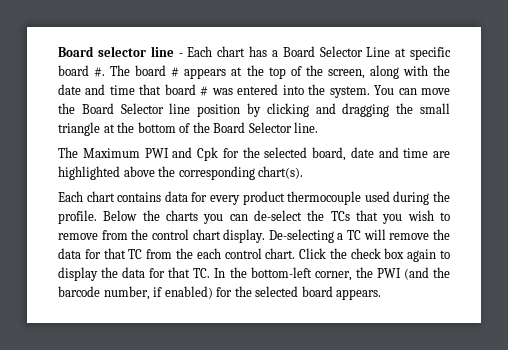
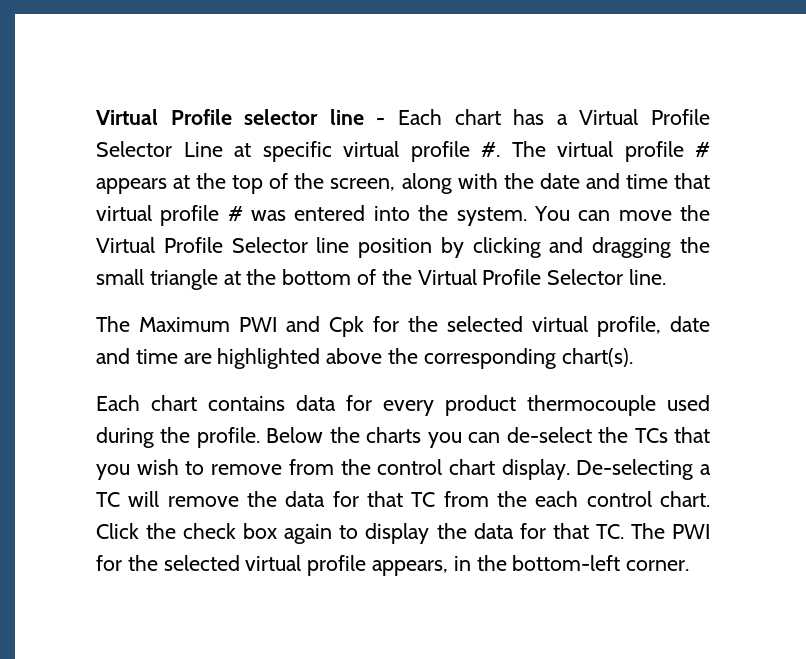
- Board selector line - Each chart has a Board Selector Line at specific board #. The board # appears at the top of the screen, along with the date and time that board # was entered into the system.
+ Virtual Profile selector line - Each chart has a Virtual Profile Selector Line at specific virtual profile #. The virtual profile # appears at the top of the screen, along with the date and time that virtual profile # was entered into the system.
- You can move the Board Selector line position by clicking and dragging the small triangle at the bottom of the Board Selector line.
+ You can move the Virtual Profile Selector line position by clicking and dragging the small triangle at the bottom of the Virtual Profile Selector line.
- The Maximum PWI and Cpk for the selected board, date and time are highlighted above the corresponding chart(s).
+ The Maximum PWI and Cpk for the selected virtual profile, date and time are highlighted above the corresponding chart(s).
- Click the check box again to display the data for that TC. In the bottom-left corner, the PWI (and the barcode number, if enabled) for the selected board appears.
+ Click the check box again to display the data for that TC. The PWI for the selected virtual profile appears, in the bottom-left corner.

